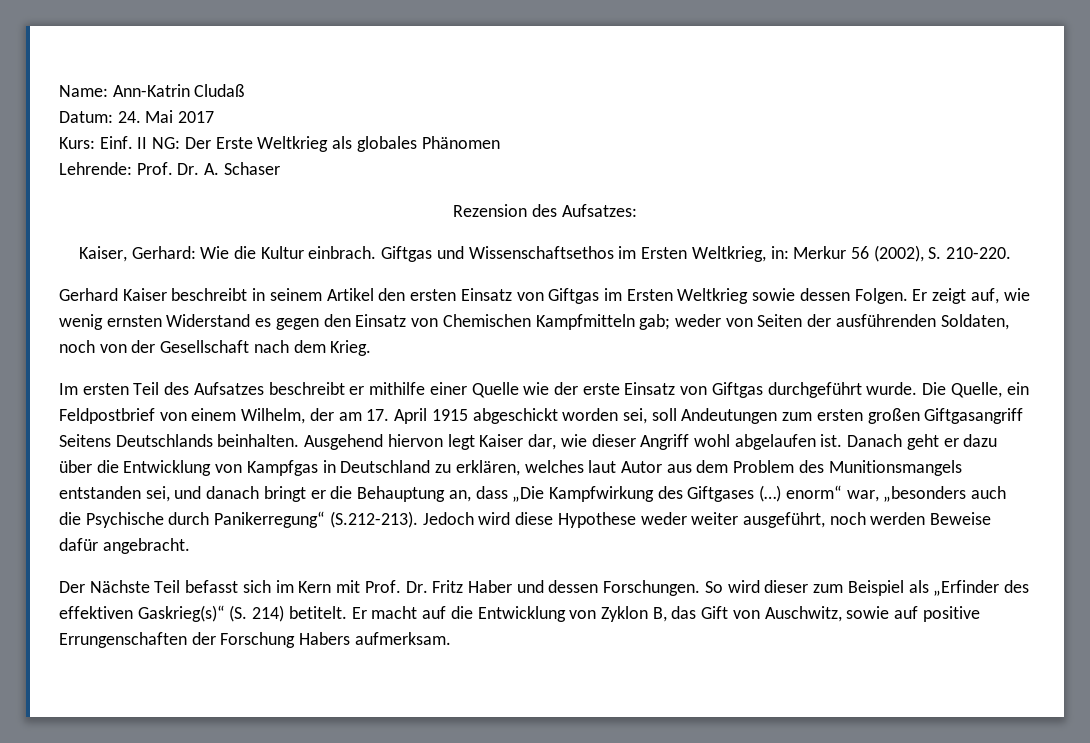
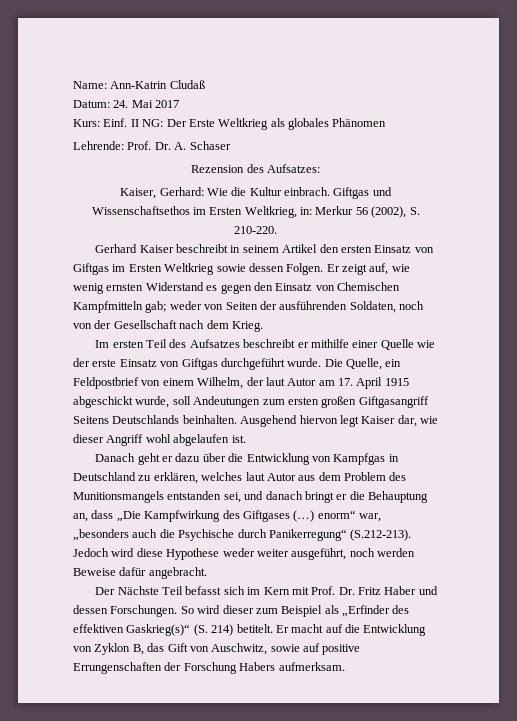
- Die Quelle, ein Feldpostbrief von einem Wilhelm, der am 17. April 1915 abgeschickt worden sei, soll Andeutungen zum ersten großen Giftgasangriff Seitens Deutschlands beinhalten.
+ Die Quelle, ein Feldpostbrief von einem Wilhelm, der laut Autor am 17. April 1915 abgeschickt wurde, soll Andeutungen zum ersten großen Giftgasangriff Seitens Deutschlands beinhalten.
- Ausgehend hiervon legt Kaiser dar, wie dieser Angriff wohl abgelaufen ist. Danach geht er dazu über die Entwicklung von Kampfgas in Deutschland zu erklären, welches laut Autor aus dem Problem des Munitionsmangels entstanden sei, und danach bringt er die Behauptung an, dass „Die Kampfwirkung des Giftgases (…) enorm“ war, „besonders auch die Psychische durch Panikerregung“ (S.212-213). Jedoch wird diese Hypothese weder weiter ausgeführt, noch werden Beweise dafür angebracht.
+ Ausgehend hiervon legt Kaiser dar, wie dieser Angriff wohl abgelaufen ist.
+ Danach geht er dazu über die Entwicklung von Kampfgas in Deutschland zu erklären, welches laut Autor aus dem Problem des Munitionsmangels entstanden sei, und danach bringt er die Behauptung an, dass „Die Kampfwirkung des Giftgases (…) enorm“ war, „besonders auch die Psychische durch Panikerregung“ (S.212-213). Jedoch wird diese Hypothese weder weiter ausgeführt, noch werden Beweise dafür angebracht.

